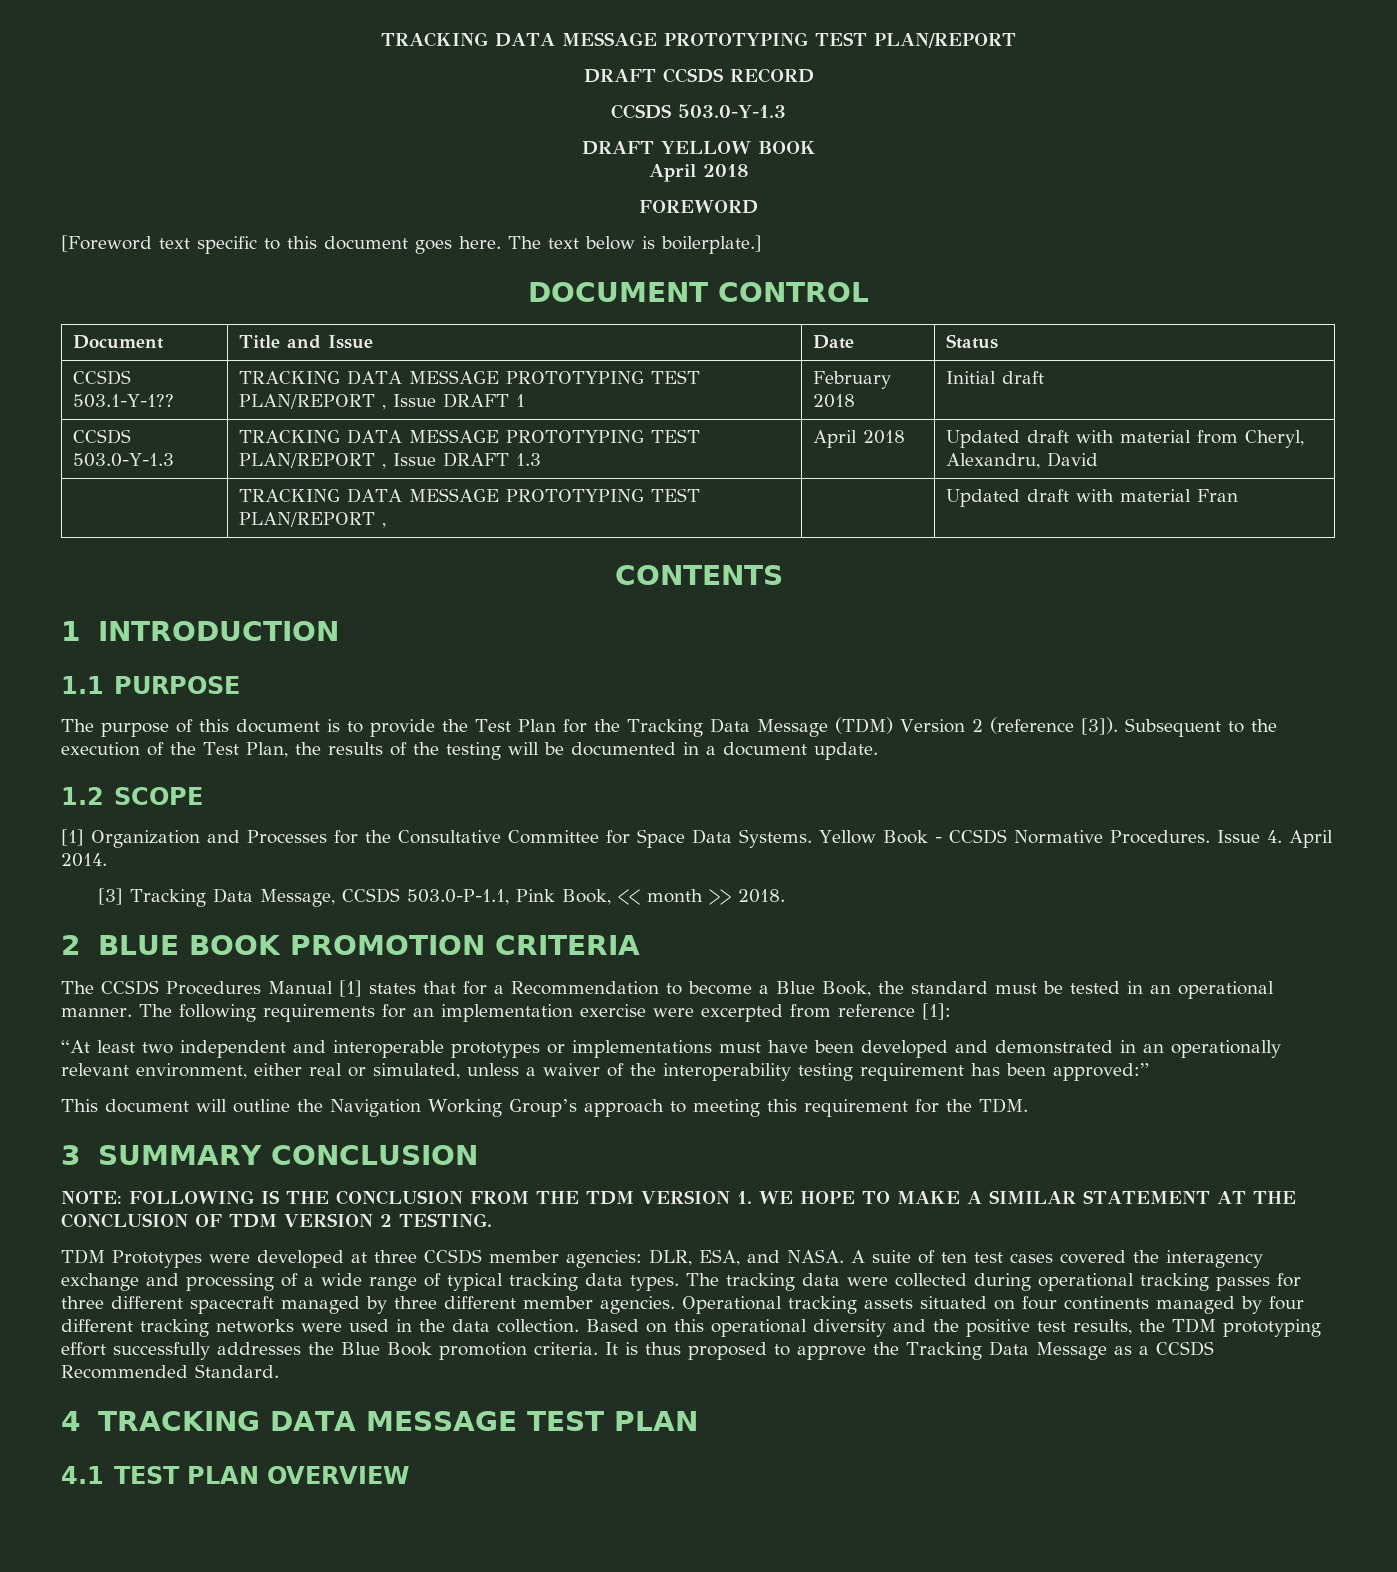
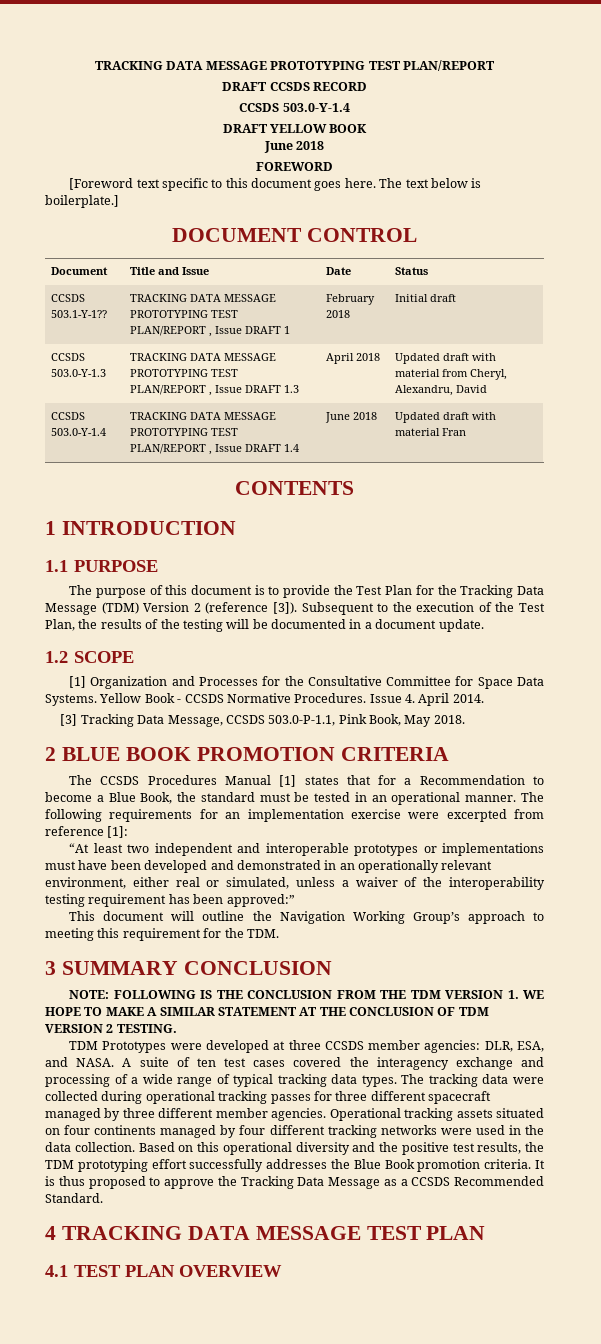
  DRAFT CCSDS RECORD
- CCSDS 503.0-Y-1.3
+ CCSDS 503.0-Y-1.4
  DRAFT YELLOW BOOK
- April 2018
+ June 2018
- | TRACKING DATA MESSAGE PROTOTYPING TEST PLAN/REPORT , | | Updated draft with material Fran
+ CCSDS 503.0-Y-1.4 | TRACKING DATA MESSAGE PROTOTYPING TEST PLAN/REPORT , Issue DRAFT 1.4 | June 2018 | Updated draft with material Fran
- [3] Tracking Data Message, CCSDS 503.0-P-1.1, Pink Book, << month >> 2018.
+ [3] Tracking Data Message, CCSDS 503.0-P-1.1, Pink Book, May 2018.

